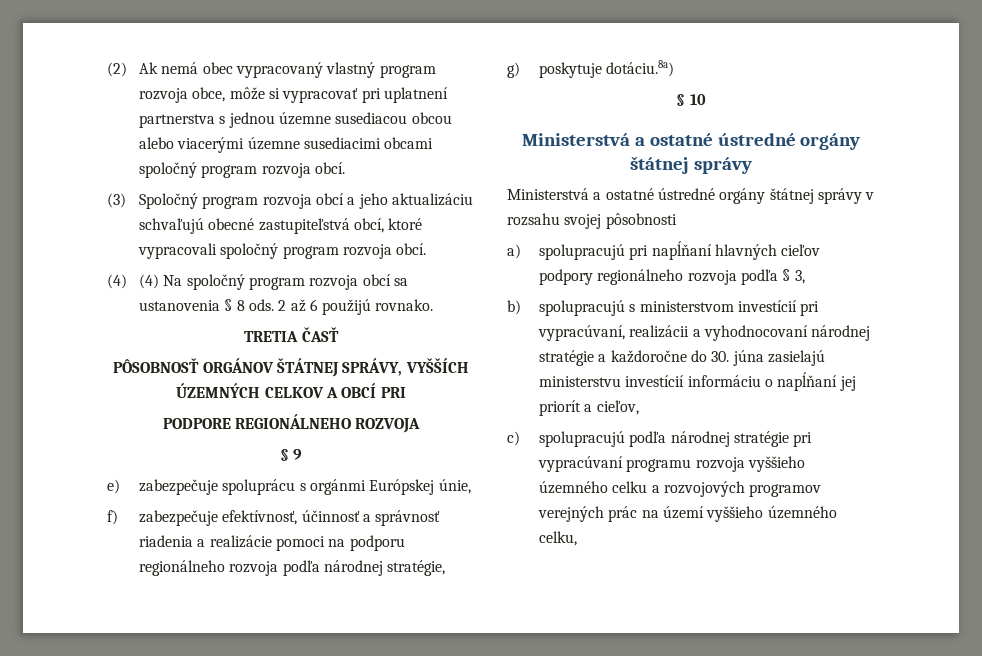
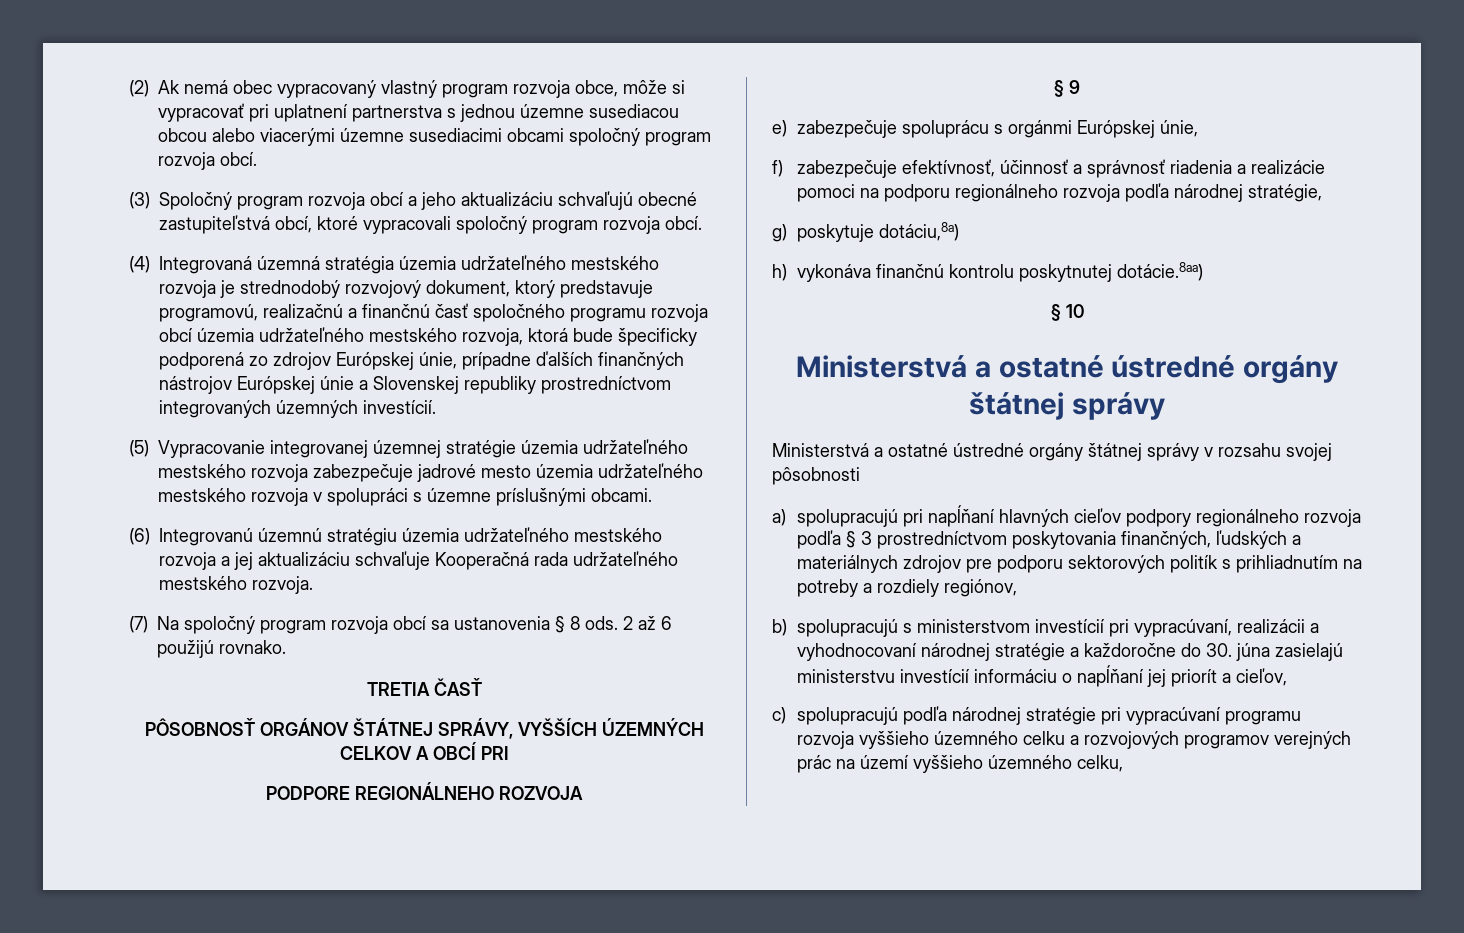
- (4) (4) Na spoločný program rozvoja obcí sa ustanovenia § 8 ods.
+ (4) Integrovaná územná stratégia územia udržateľného mestského rozvoja je strednodobý rozvojový dokument, ktorý predstavuje programovú, realizačnú a finančnú časť spoločného programu rozvoja obcí územia udržateľného mestského rozvoja, ktorá bude špecificky podporená zo zdrojov Európskej únie, prípadne ďalších finančných nástrojov Európskej únie a Slovenskej republiky prostredníctvom integrovaných územných investícií.
+ (5) Vypracovanie integrovanej územnej stratégie územia udržateľného mestského rozvoja zabezpečuje jadrové mesto územia udržateľného mestského rozvoja v spolupráci s územne príslušnými obcami.
+ (6) Integrovanú územnú stratégiu územia udržateľného mestského rozvoja a jej aktualizáciu schvaľuje Kooperačná rada udržateľného mestského rozvoja.
+ (7) Na spoločný program rozvoja obcí sa ustanovenia § 8 ods.
- g) poskytuje dotáciu.8a)
+ g) poskytuje dotáciu,8a)
+ h) vykonáva finančnú kontrolu poskytnutej dotácie.8aa)
- a) spolupracujú pri napĺňaní hlavných cieľov podpory regionálneho rozvoja podľa § 3,
+ a) spolupracujú pri napĺňaní hlavných cieľov podpory regionálneho rozvoja podľa § 3 prostredníctvom poskytovania finančných, ľudských a materiálnych zdrojov pre podporu sektorových politík s prihliadnutím na potreby a rozdiely regiónov,

